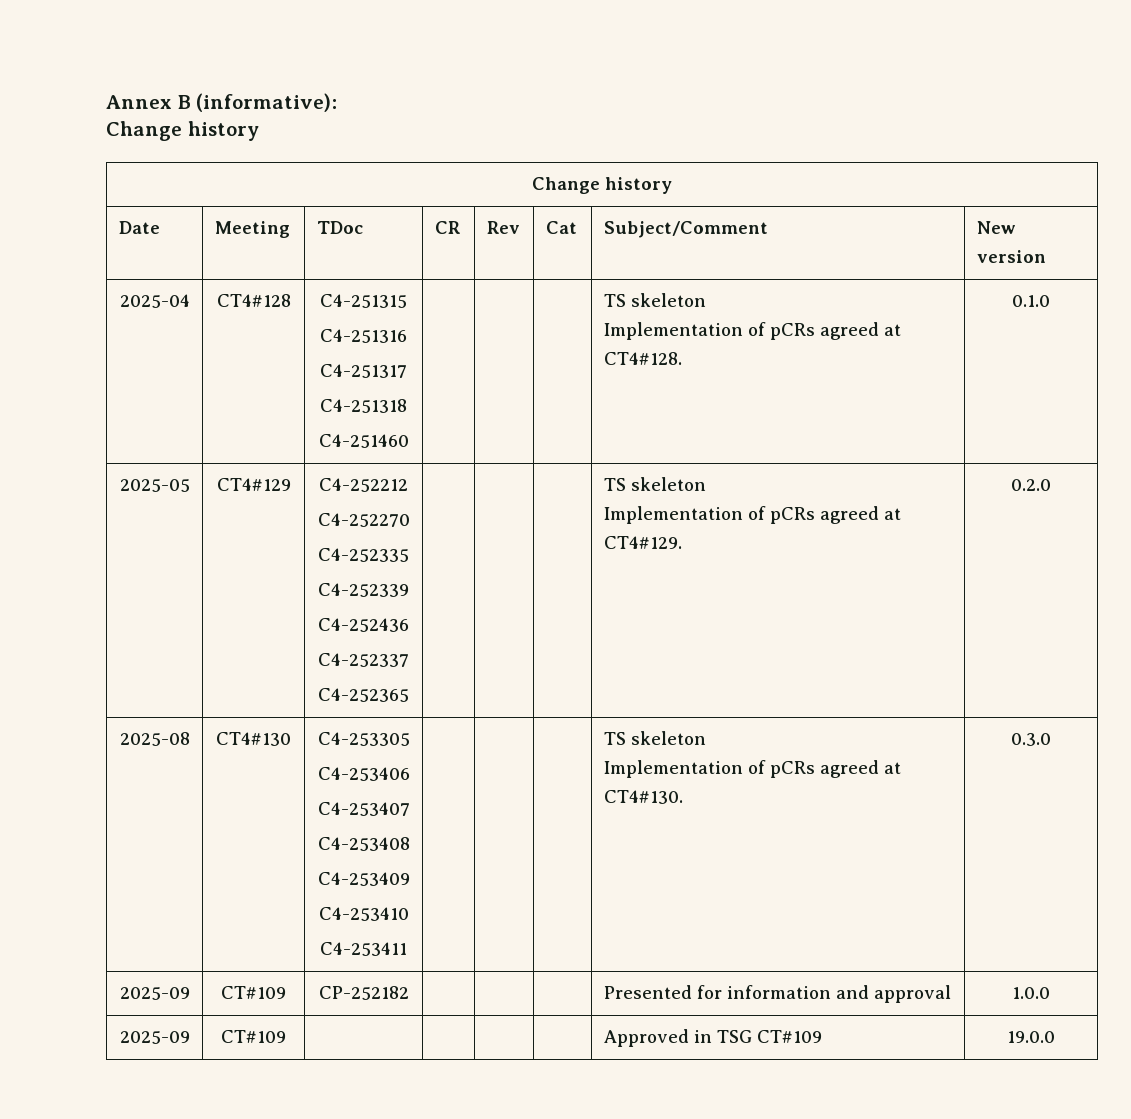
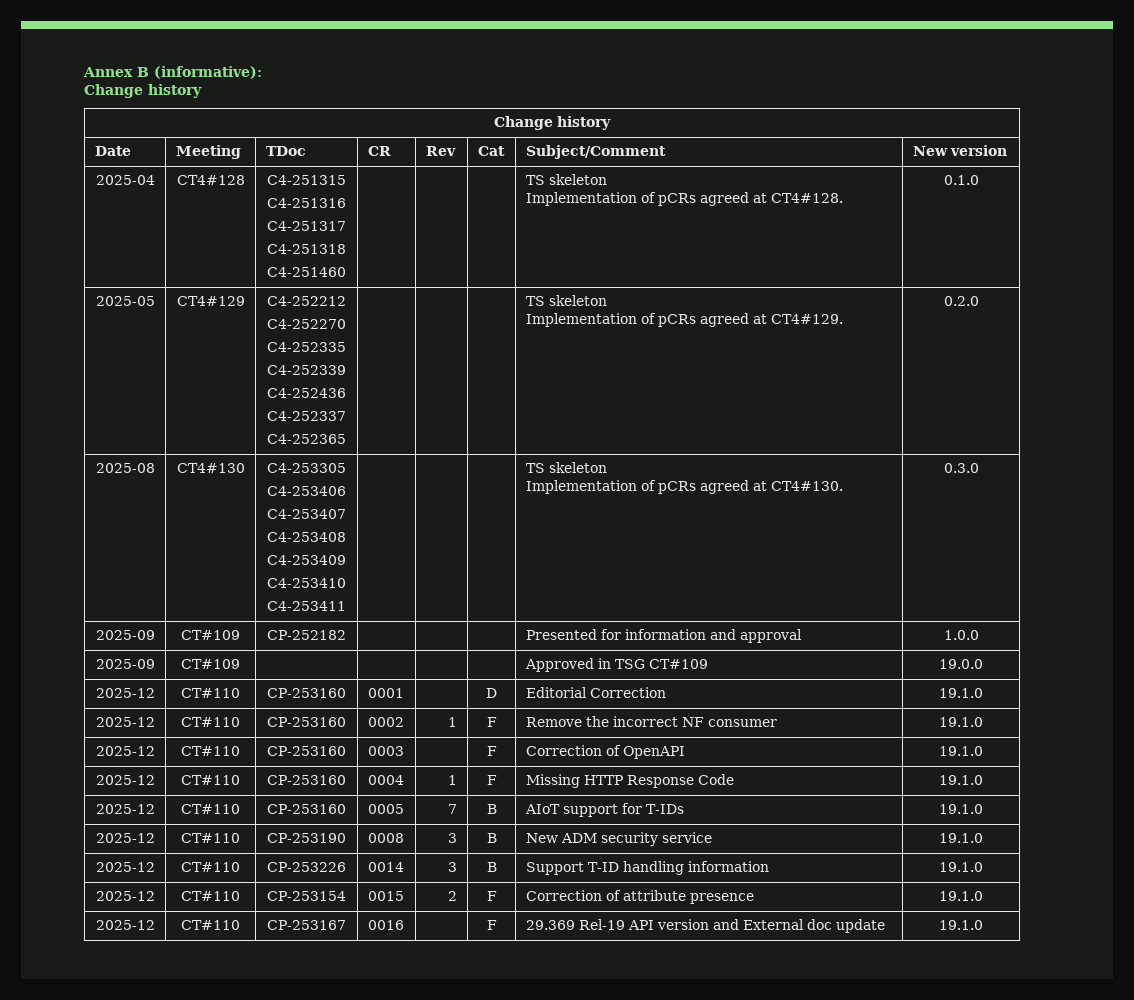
+ 2025-12 | CT#110 | CP-253160 | 0001 | | D | Editorial Correction | 19.1.0
+ 2025-12 | CT#110 | CP-253160 | 0002 | 1 | F | Remove the incorrect NF consumer | 19.1.0
+ 2025-12 | CT#110 | CP-253160 | 0003 | | F | Correction of OpenAPI | 19.1.0
+ 2025-12 | CT#110 | CP-253160 | 0004 | 1 | F | Missing HTTP Response Code | 19.1.0
+ 2025-12 | CT#110 | CP-253160 | 0005 | 7 | B | AIoT support for T-IDs | 19.1.0
+ 2025-12 | CT#110 | CP-253190 | 0008 | 3 | B | New ADM security service | 19.1.0
+ 2025-12 | CT#110 | CP-253226 | 0014 | 3 | B | Support T-ID handling information | 19.1.0
+ 2025-12 | CT#110 | CP-253154 | 0015 | 2 | F | Correction of attribute presence | 19.1.0
+ 2025-12 | CT#110 | CP-253167 | 0016 | | F | 29.369 Rel-19 API version and External doc update | 19.1.0

